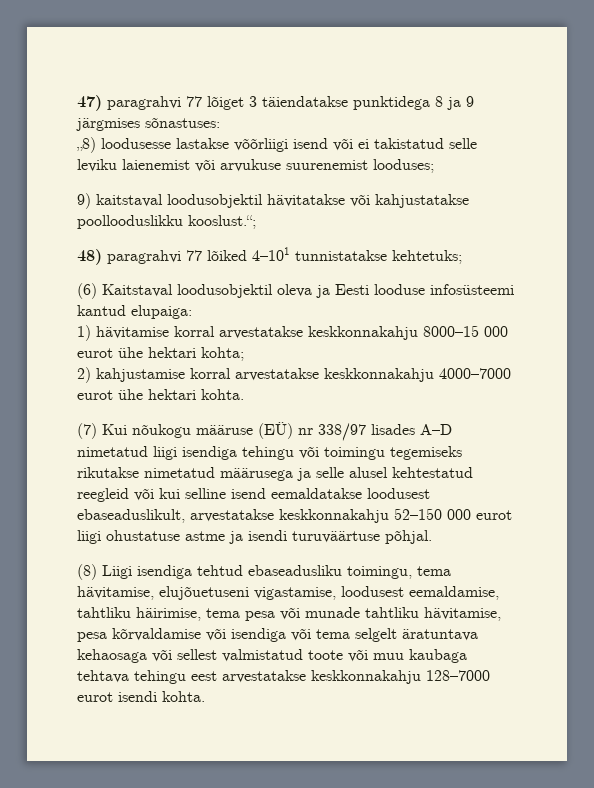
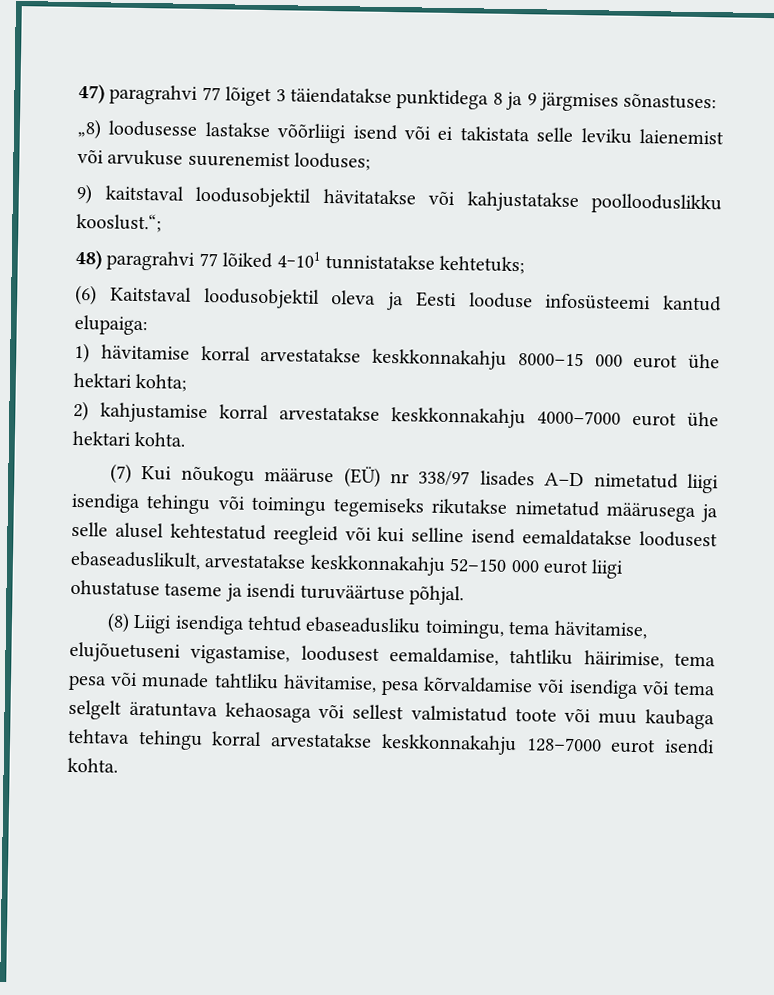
- „8) loodusesse lastakse võõrliigi isend või ei takistatud selle leviku laienemist või arvukuse suurenemist looduses;
+ „8) loodusesse lastakse võõrliigi isend või ei takistata selle leviku laienemist või arvukuse suurenemist looduses;
- (7) Kui nõukogu määruse (EÜ) nr 338/97 lisades A–D nimetatud liigi isendiga tehingu või toimingu tegemiseks rikutakse nimetatud määrusega ja selle alusel kehtestatud reegleid või kui selline isend eemaldatakse loodusest ebaseaduslikult, arvestatakse keskkonnakahju 52–150 000 eurot liigi ohustatuse astme ja isendi turuväärtuse põhjal.
+ (7) Kui nõukogu määruse (EÜ) nr 338/97 lisades A–D nimetatud liigi isendiga tehingu või toimingu tegemiseks rikutakse nimetatud määrusega ja selle alusel kehtestatud reegleid või kui selline isend eemaldatakse loodusest ebaseaduslikult, arvestatakse keskkonnakahju 52–150 000 eurot liigi ohustatuse taseme ja isendi turuväärtuse põhjal.
- (8) Liigi isendiga tehtud ebaseadusliku toimingu, tema hävitamise, elujõuetuseni vigastamise, loodusest eemaldamise, tahtliku häirimise, tema pesa või munade tahtliku hävitamise, pesa kõrvaldamise või isendiga või tema selgelt äratuntava kehaosaga või sellest valmistatud toote või muu kaubaga tehtava tehingu eest arvestatakse keskkonnakahju 128–7000 eurot isendi kohta.
+ (8) Liigi isendiga tehtud ebaseadusliku toimingu, tema hävitamise, elujõuetuseni vigastamise, loodusest eemaldamise, tahtliku häirimise, tema pesa või munade tahtliku hävitamise, pesa kõrvaldamise või isendiga või tema selgelt äratuntava kehaosaga või sellest valmistatud toote või muu kaubaga tehtava tehingu korral arvestatakse keskkonnakahju 128–7000 eurot isendi kohta.

